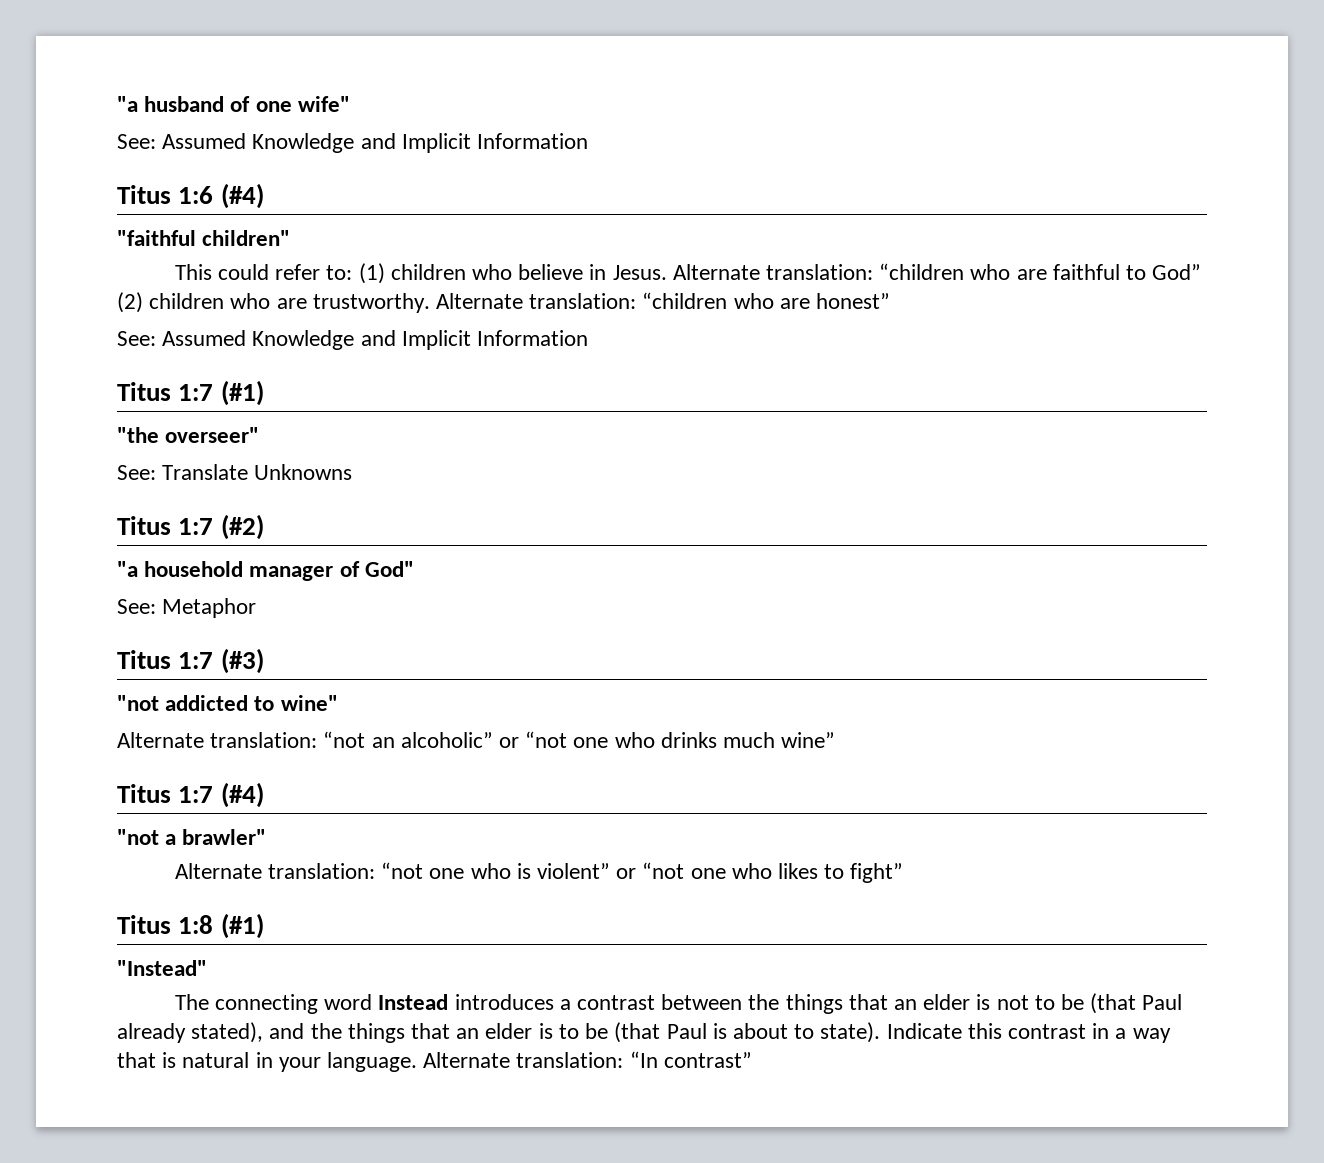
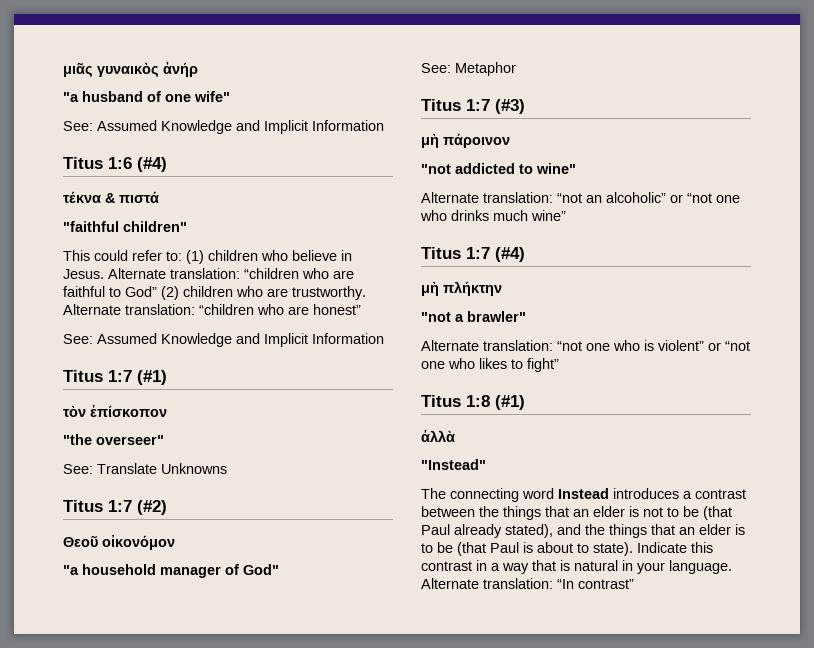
+ μιᾶς γυναικὸς ἀνήρ
+ τέκνα & πιστά
+ τὸν ἐπίσκοπον
+ Θεοῦ οἰκονόμον
+ μὴ πάροινον
+ μὴ πλήκτην
+ ἀλλὰ

